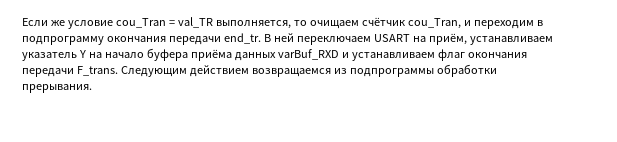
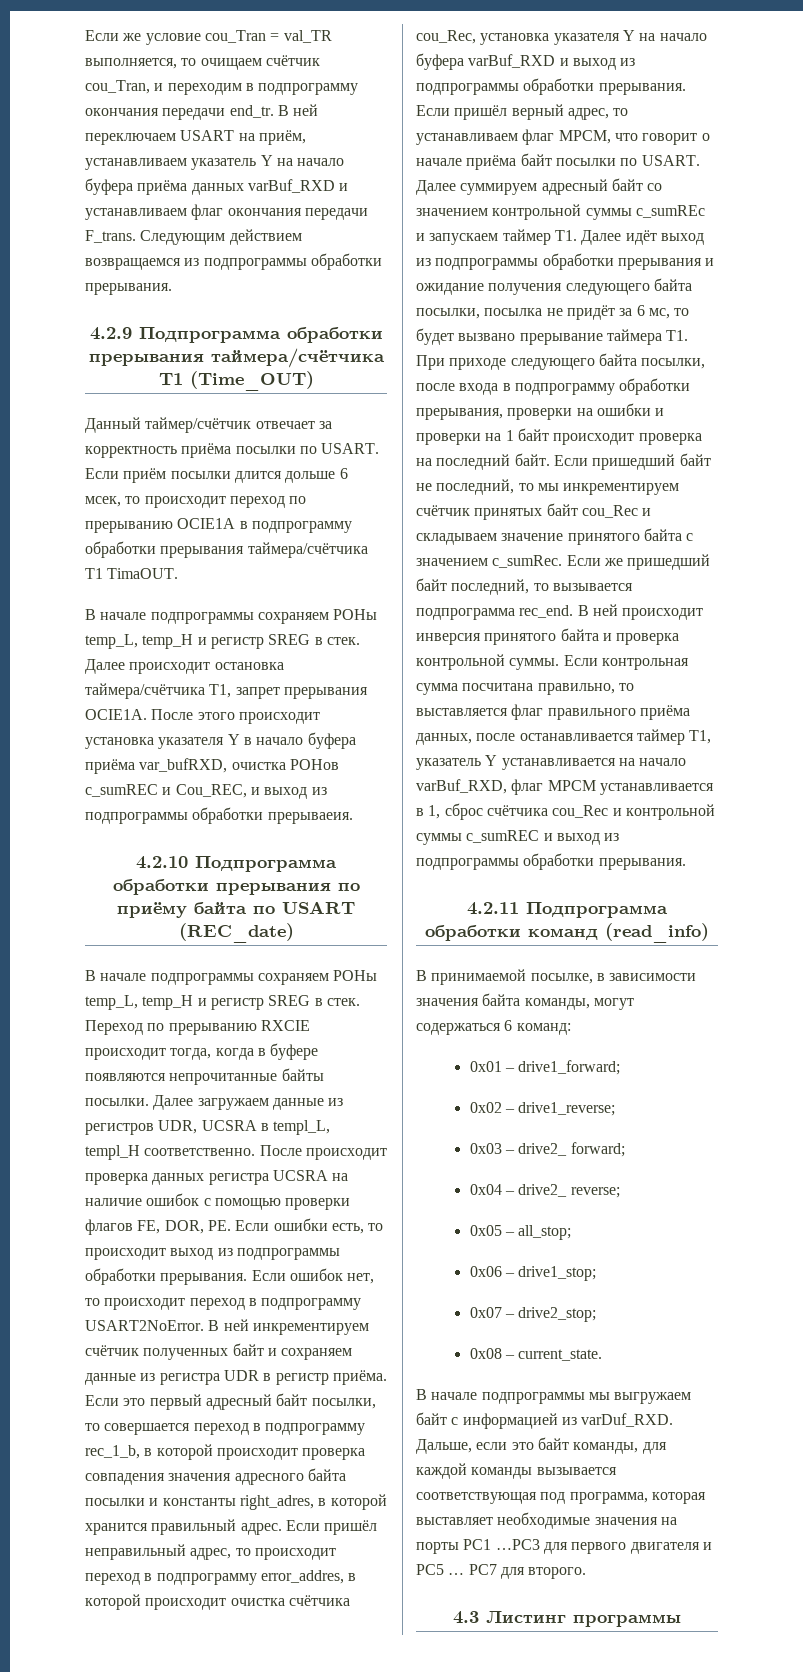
+ 4.2.9 Подпрограмма обработки прерывания таймера/счётчика Т1 (Time_OUT)
+ Данный таймер/счётчик отвечает за корректность приёма посылки по USART. Если приём посылки длится дольше 6 мсек, то происходит переход по прерыванию OCIE1A в подпрограмму обработки прерывания таймера/счётчика Т1 TimaOUT.
+ В начале подпрограммы сохраняем РОНы temp_L, temp_H и регистр SREG в стек. Далее происходит остановка таймера/счётчика Т1, запрет прерывания OCIE1A. После этого происходит установка указателя Y в начало буфера приёма var_bufRXD, очистка РОНов c_sumREC и Cou_REC, и выход из подпрограммы обработки прерываеия.
+ 4.2.10 Подпрограмма обработки прерывания по приёму байта по USART (REC_date)
+ В начале подпрограммы сохраняем РОНы temp_L, temp_H и регистр SREG в стек. Переход по прерыванию RXCIE происходит тогда, когда в буфере появляются непрочитанные байты посылки. Далее загружаем данные из регистров UDR, UCSRA в templ_L, templ_H соответственно. После происходит проверка данных регистра UCSRA на наличие ошибок с помощью проверки флагов FE, DOR, PE. Если ошибки есть, то происходит выход из подпрограммы обработки прерывания. Если ошибок нет, то происходит переход в подпрограмму USART2NoError. В ней инкрементируем счётчик полученных байт и сохраняем данные из регистра UDR в регистр приёма. Если это первый адресный байт посылки, то совершается переход в подпрограмму rec_1_b, в которой происходит проверка совпадения значения адресного байта посылки и константы right_adres, в которой хранится правильный адрес. Если пришёл неправильный адрес, то происходит переход в подпрограмму error_addres, в которой происходит очистка счётчика cou_Rec, установка указателя Y на начало буфера varBuf_RXD и выход из подпрограммы обработки прерывания. Если пришёл верный адрес, то устанавливаем флаг MPCM, что говорит о начале приёма байт посылки по USART. Далее суммируем адресный байт со значением контрольной суммы c_sumREc и запускаем таймер Т1. Далее идёт выход из подпрограммы обработки прерывания и ожидание получения следующего байта посылки, посылка не придёт за 6 мс, то будет вызвано прерывание таймера Т1. При приходе следующего байта посылки, после входа в подпрограмму обработки прерывания, проверки на ошибки и проверки на 1 байт происходит проверка на последний байт. Если пришедший байт не последний, то мы инкрементируем счётчик принятых байт cou_Rec и складываем значение принятого байта с значением c_sumRec. Если же пришедший байт последний, то вызывается подпрограмма rec_end. В ней происходит инверсия принятого байта и проверка контрольной суммы. Если контрольная сумма посчитана правильно, то выставляется флаг правильного приёма данных, после останавливается таймер Т1, указатель Y устанавливается на начало varBuf_RXD, флаг MPCM устанавливается в 1, сброс счётчика cou_Rec и контрольной суммы c_sumREC и выход из подпрограммы обработки прерывания.
+ 4.2.11 Подпрограмма обработки команд (read_info)
+ В принимаемой посылке, в зависимости значения байта команды, могут содержаться 6 команд:
+ 0х01 – drive1_forward;
+ 0x02 – drive1_reverse;
+ 0x03 – drive2_ forward;
+ 0x04 – drive2_ reverse;
+ 0x05 – all_stop;
+ 0x06 – drive1_stop;
+ 0x07 – drive2_stop;
+ 0x08 – current_state.
+ В начале подпрограммы мы выгружаем байт с информацией из varDuf_RXD. Дальше, если это байт команды, для каждой команды вызывается соответствующая под программа, которая выставляет необходимые значения на порты PC1 …PC3 для первого двигателя и PC5 … PC7 для второго.
+ 4.3 Листинг программы

